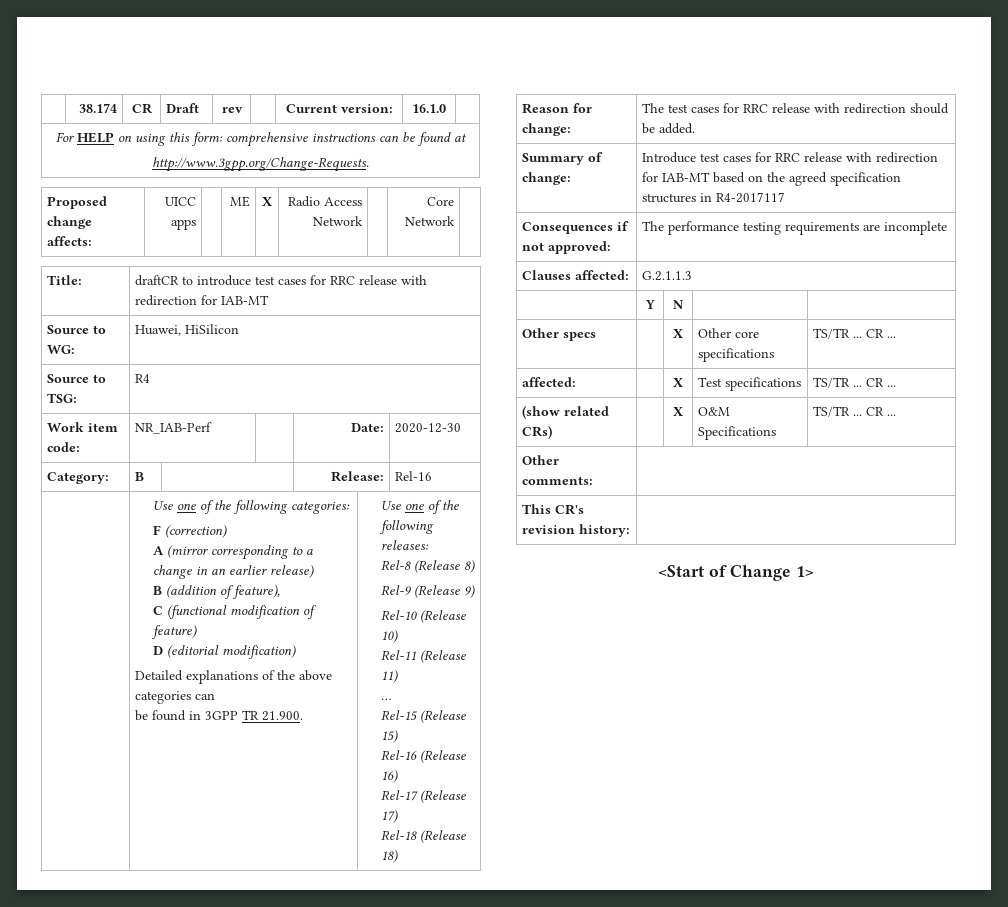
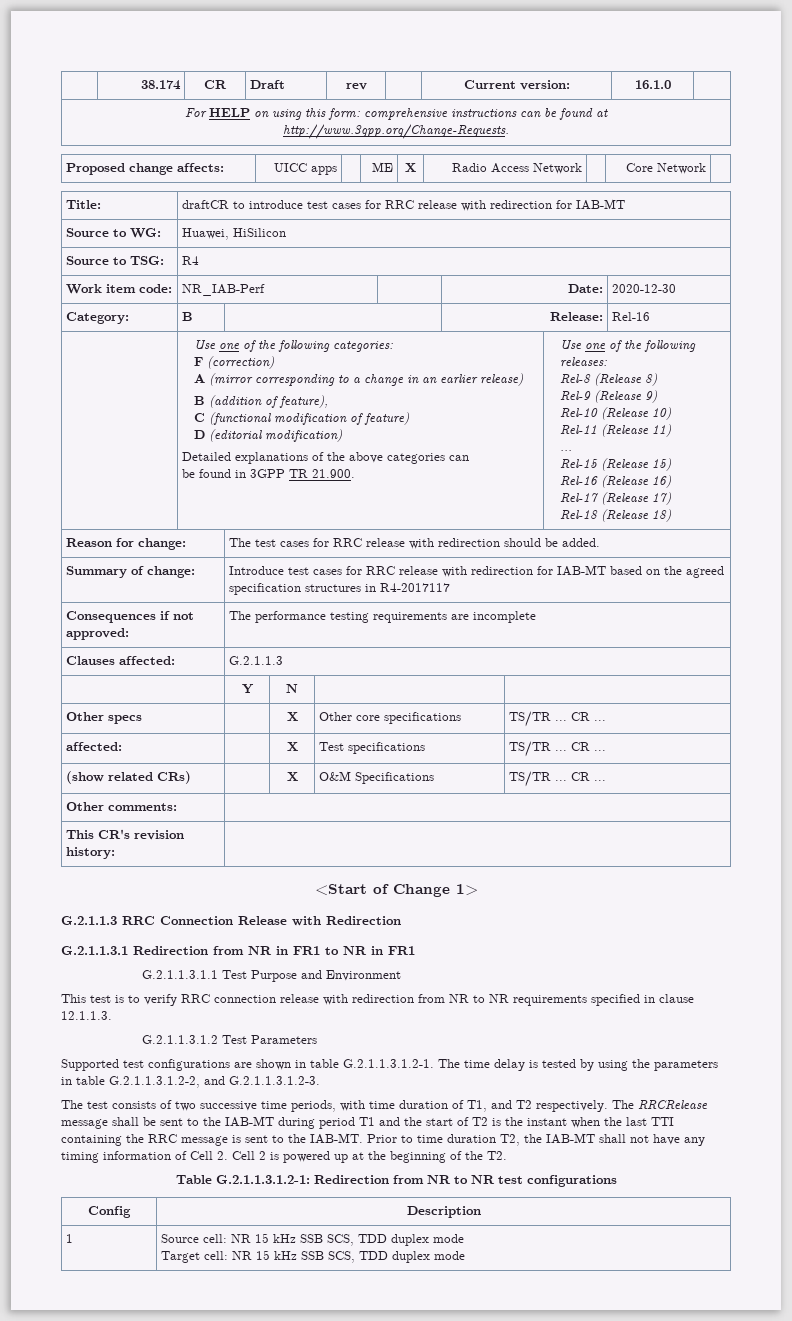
+ G.2.1.1.3 RRC Connection Release with Redirection
+ G.2.1.1.3.1 Redirection from NR in FR1 to NR in FR1
+ G.2.1.1.3.1.1 Test Purpose and Environment
+ This test is to verify RRC connection release with redirection from NR to NR requirements specified in clause 12.1.1.3.
+ G.2.1.1.3.1.2 Test Parameters
+ Supported test configurations are shown in table G.2.1.1.3.1.2-1. The time delay is tested by using the parameters in table G.2.1.1.3.1.2-2, and G.2.1.1.3.1.2-3.
+ The test consists of two successive time periods, with time duration of T1, and T2 respectively. The RRCRelease message shall be sent to the IAB-MT during period T1 and the start of T2 is the instant when the last TTI containing the RRC message is sent to the IAB-MT. Prior to time duration T2, the IAB-MT shall not have any timing information of Cell 2. Cell 2 is powered up at the beginning of the T2.
+ Table G.2.1.1.3.1.2-1: Redirection from NR to NR test configurations
+ Config | Description
+ 1 | Source cell: NR 15 kHz SSB SCS, TDD duplex mode
+ Target cell: NR 15 kHz SSB SCS, TDD duplex mode

